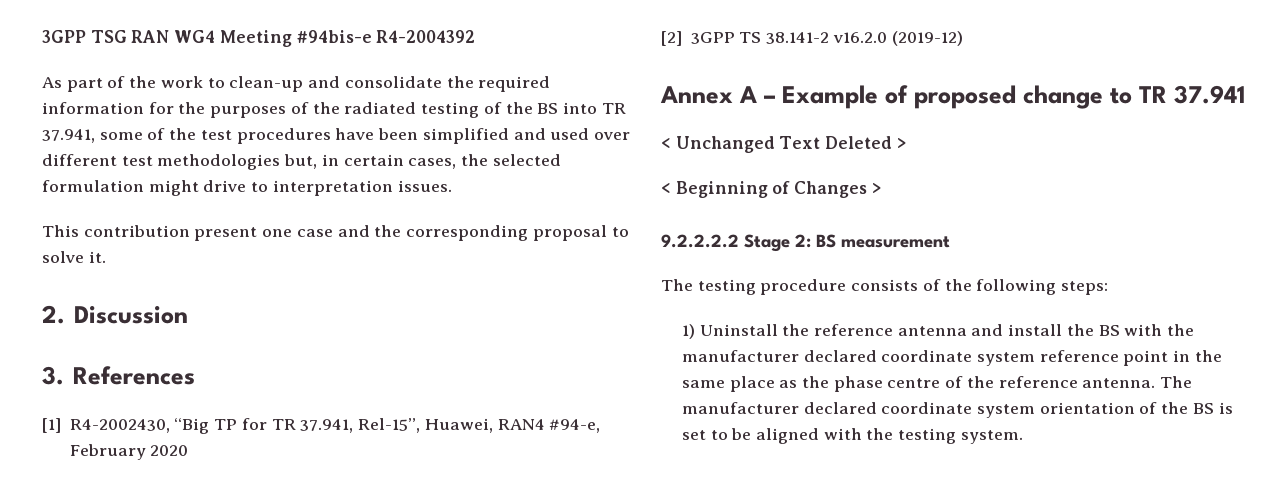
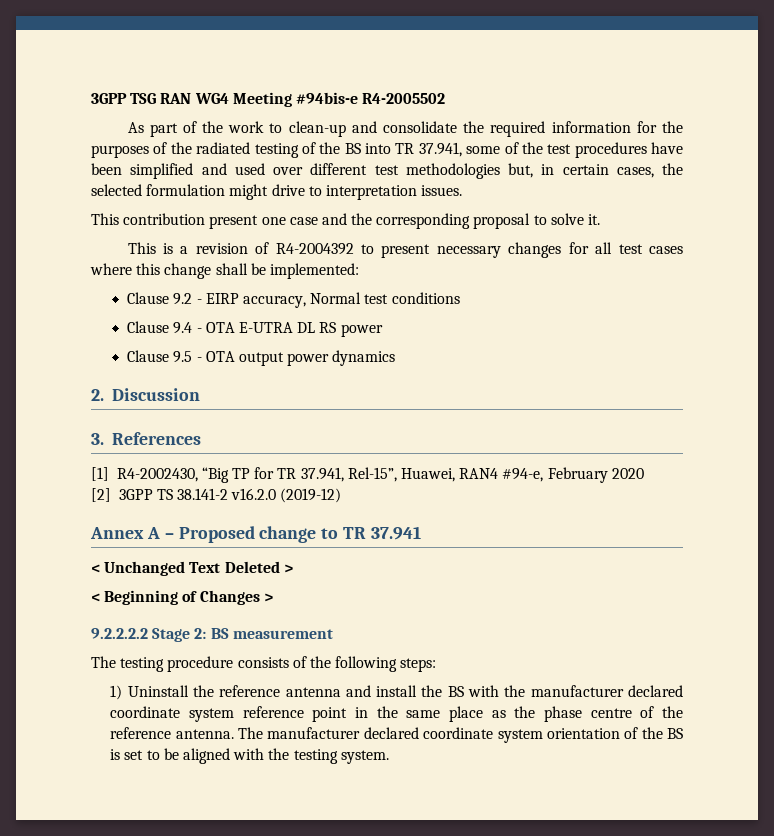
- 3GPP TSG RAN WG4 Meeting #94bis-e R4-2004392
+ 3GPP TSG RAN WG4 Meeting #94bis-e R4-2005502
+ This is a revision of R4-2004392 to present necessary changes for all test cases where this change shall be implemented:
+ Clause 9.2 - EIRP accuracy, Normal test conditions
+ Clause 9.4 - OTA E-UTRA DL RS power
+ Clause 9.5 - OTA output power dynamics
- Annex A – Example of proposed change to TR 37.941
+ Annex A – Proposed change to TR 37.941

